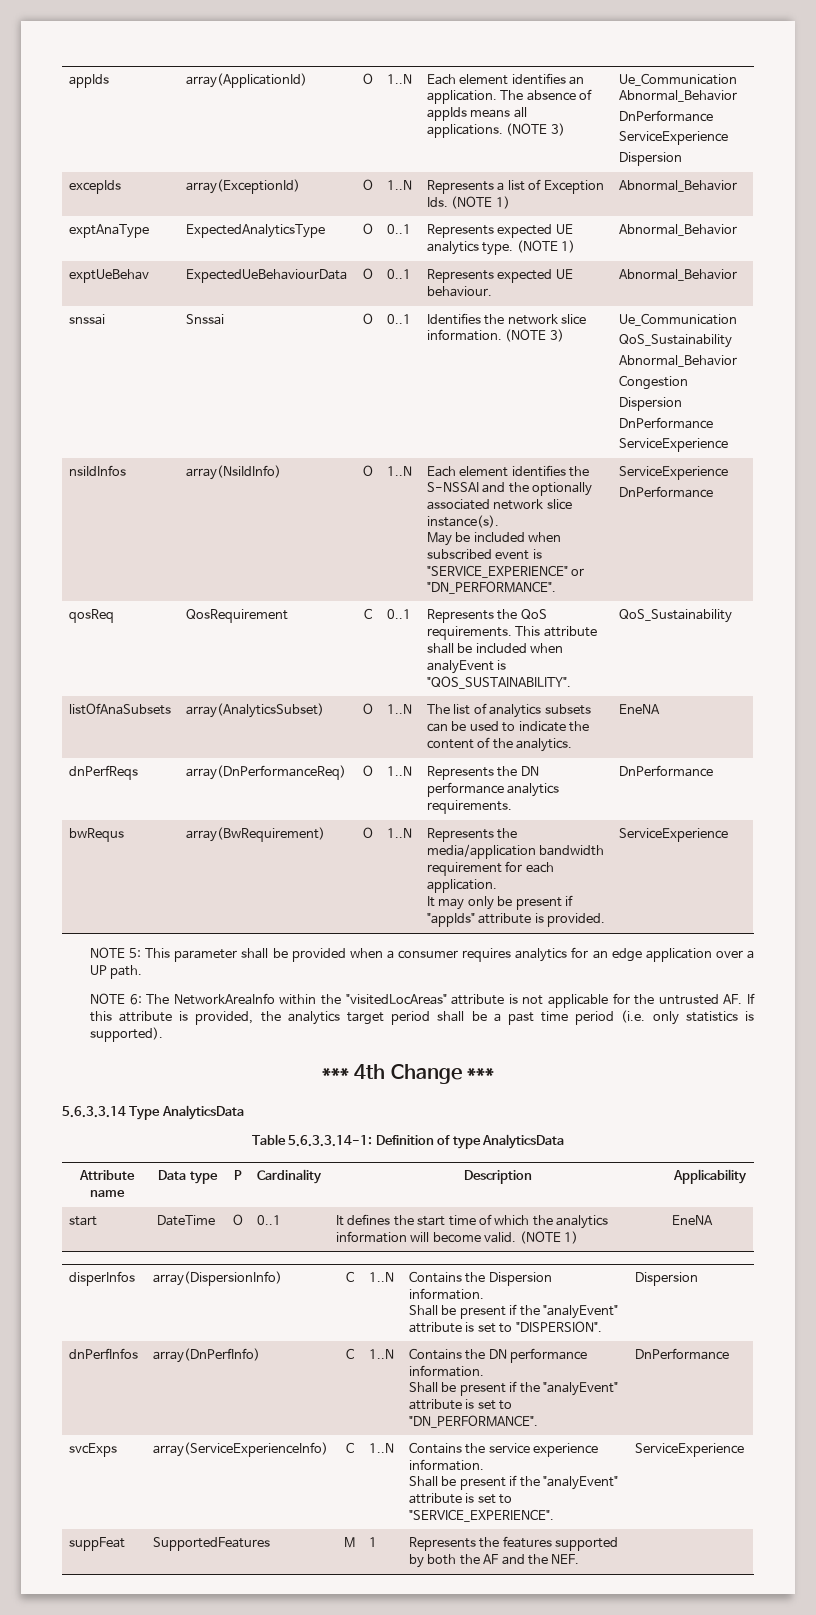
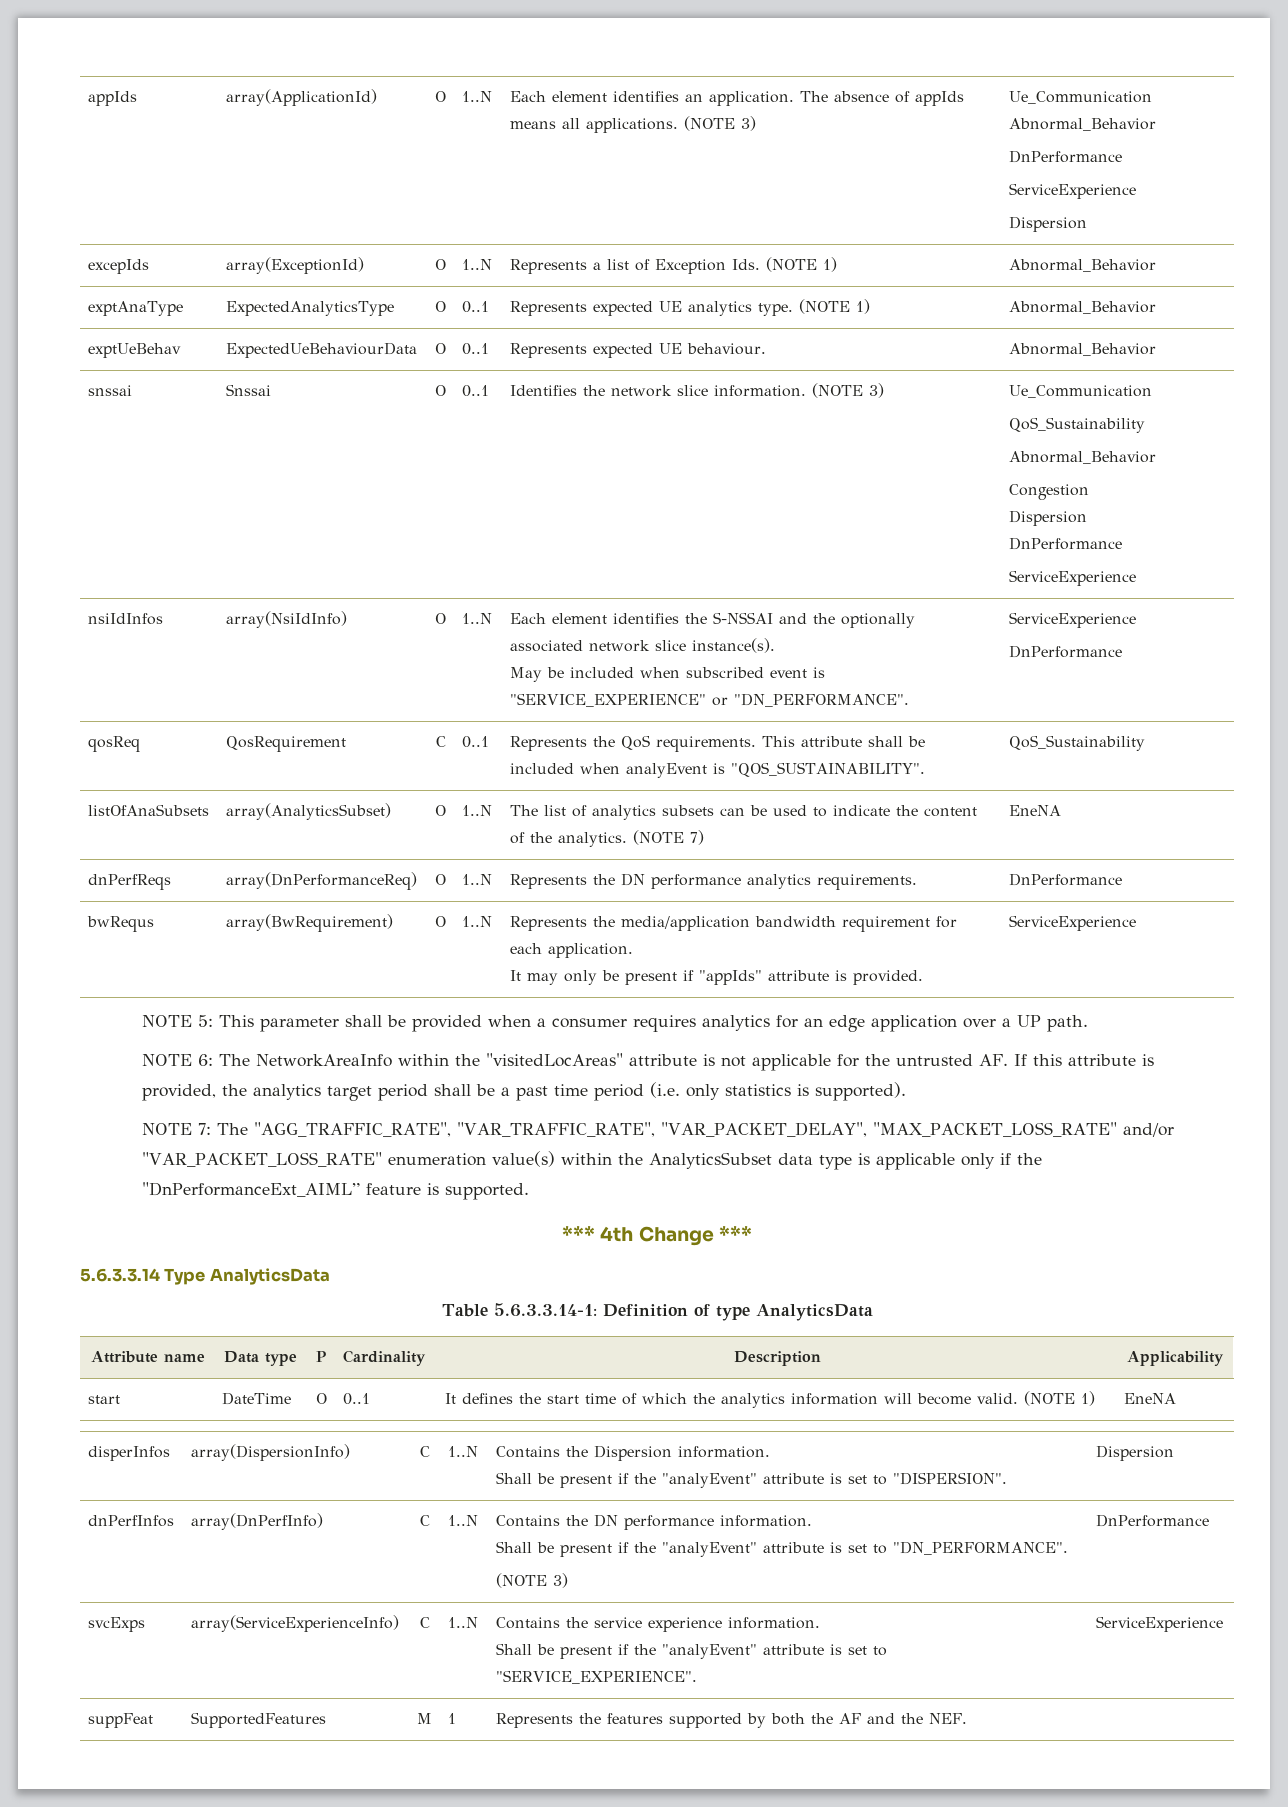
- listOfAnaSubsets | array(AnalyticsSubset) | O | 1..N | The list of analytics subsets can be used to indicate the content of the analytics. | EneNA
+ listOfAnaSubsets | array(AnalyticsSubset) | O | 1..N | The list of analytics subsets can be used to indicate the content of the analytics. (NOTE 7) | EneNA
+ NOTE 7: The "AGG_TRAFFIC_RATE", "VAR_TRAFFIC_RATE", "VAR_PACKET_DELAY", "MAX_PACKET_LOSS_RATE" and/or "VAR_PACKET_LOSS_RATE" enumeration value(s) within the AnalyticsSubset data type is applicable only if the "DnPerformanceExt_AIML” feature is supported.
  dnPerfInfos | array(DnPerfInfo) | C | 1..N | Contains the DN performance information.
- Shall be present if the "analyEvent" attribute is set to "DN_PERFORMANCE". | DnPerformance
+ Shall be present if the "analyEvent" attribute is set to "DN_PERFORMANCE".
+ (NOTE 3) | DnPerformance

